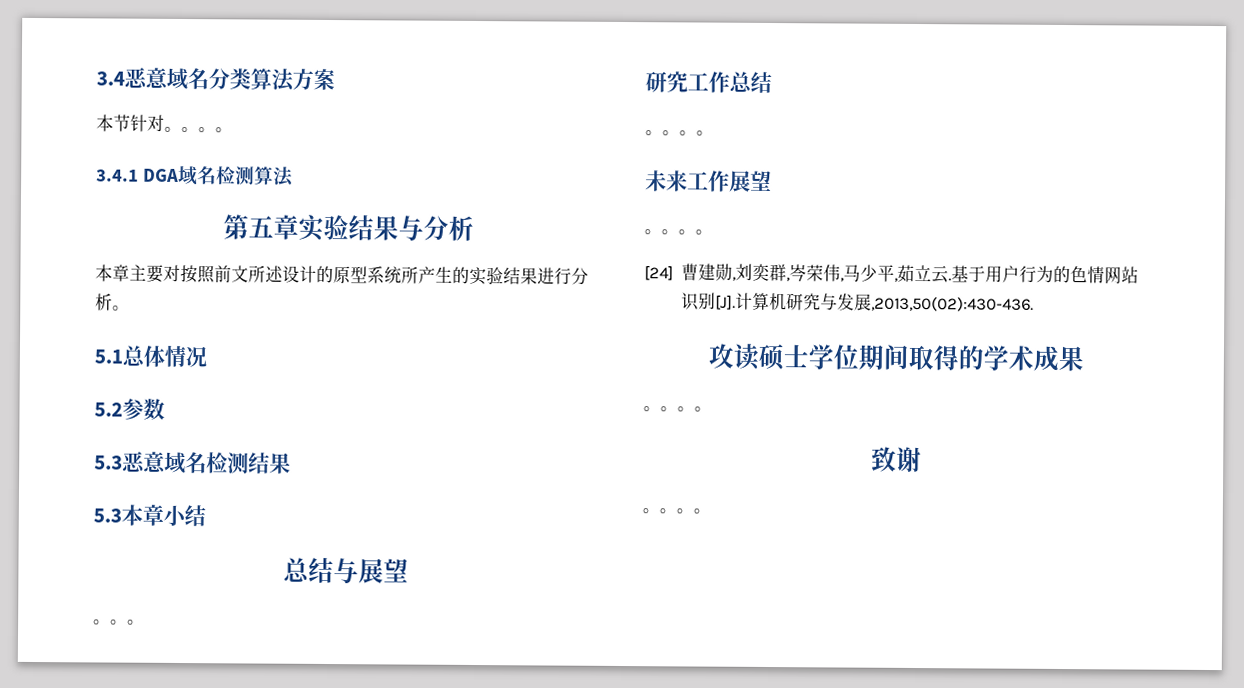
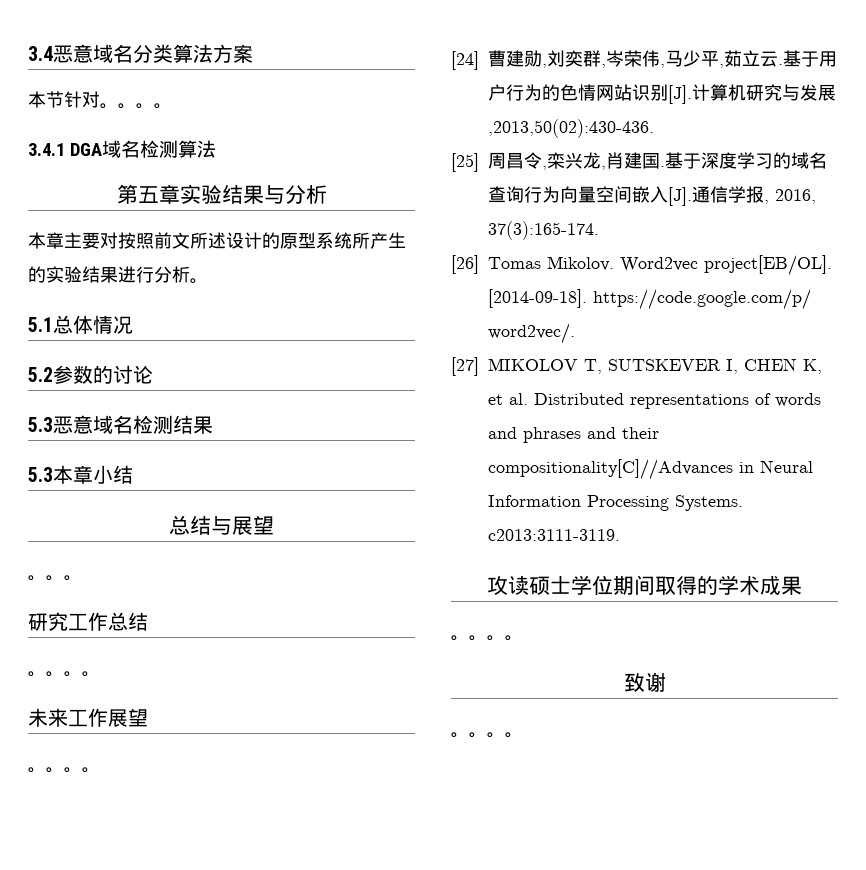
- 5.2参数
+ 5.2参数的讨论
+ [25]周昌令,栾兴龙,肖建国.基于深度学习的域名查询行为向量空间嵌入[J].通信学报, 2016, 37(3):165-174.
+ [26] Tomas Mikolov. Word2vec project[EB/OL]. [2014-09-18]. https://code.google.com/p/ word2vec/.
+ [27] MIKOLOV T, SUTSKEVER I, CHEN K, et al. Distributed representations of words and phrases and their compositionality[C]//Advances in Neural Information Processing Systems. c2013:3111-3119.

